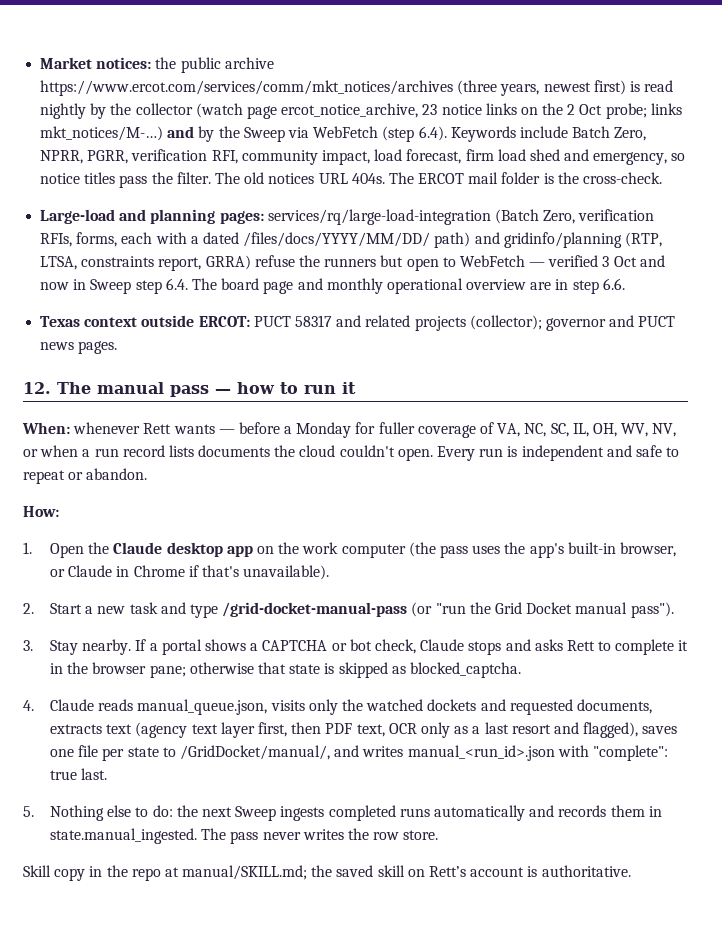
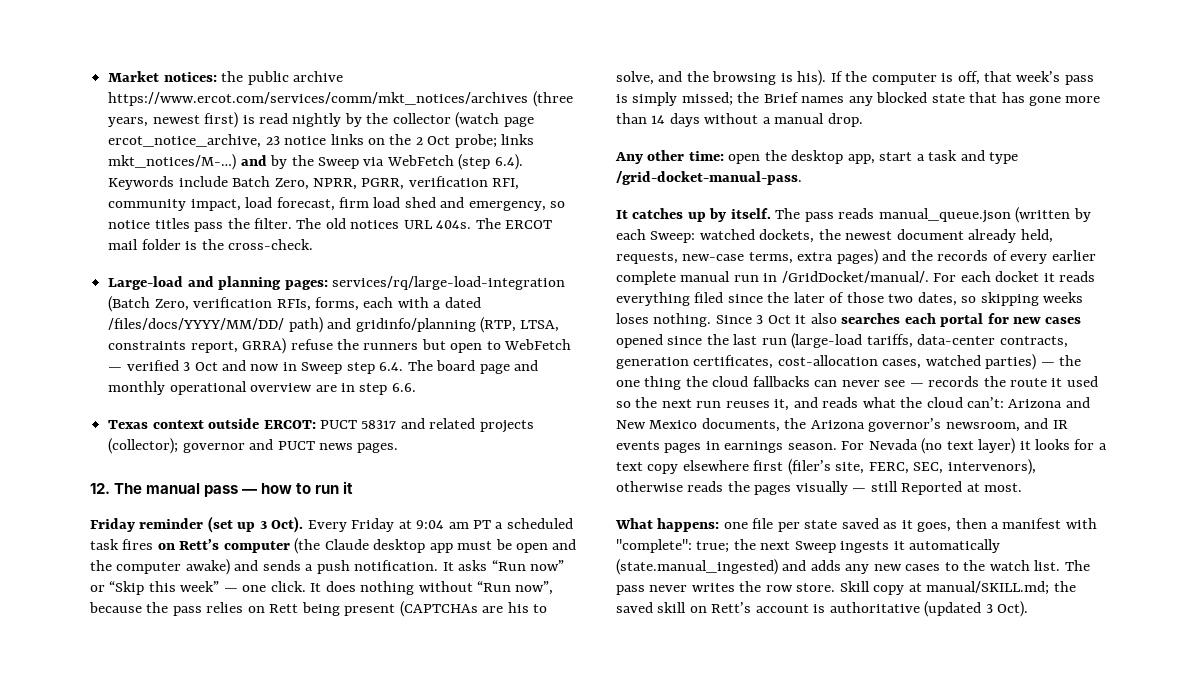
- When: whenever Rett wants — before a Monday for fuller coverage of VA, NC, SC, IL, OH, WV, NV, or when a run record lists documents the cloud couldn't open. Every run is independent and safe to repeat or abandon.
- How:
- 1. Open the Claude desktop app on the work computer (the pass uses the app's built-in browser, or Claude in Chrome if that's unavailable).
- 2. Start a new task and type /grid-docket-manual-pass (or "run the Grid Docket manual pass").
- 3. Stay nearby. If a portal shows a CAPTCHA or bot check, Claude stops and asks Rett to complete it in the browser pane; otherwise that state is skipped as blocked_captcha.
- 4. Claude reads manual_queue.json, visits only the watched dockets and requested documents, extracts text (agency text layer first, then PDF text, OCR only as a last resort and flagged), saves one file per state to /GridDocket/manual/, and writes manual_<run_id>.json with "complete": true last.
- 5. Nothing else to do: the next Sweep ingests completed runs automatically and records them in state.manual_ingested. The pass never writes the row store.
- Skill copy in the repo at manual/SKILL.md; the saved skill on Rett’s account is authoritative.
+ Friday reminder (set up 3 Oct). Every Friday at 9:04 am PT a scheduled task fires on Rett’s computer (the Claude desktop app must be open and the computer awake) and sends a push notification. It asks “Run now” or “Skip this week” — one click. It does nothing without “Run now”, because the pass relies on Rett being present (CAPTCHAs are his to solve, and the browsing is his). If the computer is off, that week’s pass is simply missed; the Brief names any blocked state that has gone more than 14 days without a manual drop.
+ Any other time: open the desktop app, start a task and type /grid-docket-manual-pass.
+ It catches up by itself. The pass reads manual_queue.json (written by each Sweep: watched dockets, the newest document already held, requests, new-case terms, extra pages) and the records of every earlier complete manual run in /GridDocket/manual/. For each docket it reads everything filed since the later of those two dates, so skipping weeks loses nothing. Since 3 Oct it also searches each portal for new cases opened since the last run (large-load tariffs, data-center contracts, generation certificates, cost-allocation cases, watched parties) — the one thing the cloud fallbacks can never see — records the route it used so the next run reuses it, and reads what the cloud can’t: Arizona and New Mexico documents, the Arizona governor’s newsroom, and IR events pages in earnings season. For Nevada (no text layer) it looks for a text copy elsewhere first (filer’s site, FERC, SEC, intervenors), otherwise reads the pages visually — still Reported at most.
+ What happens: one file per state saved as it goes, then a manifest with "complete": true; the next Sweep ingests it automatically (state.manual_ingested) and adds any new cases to the watch list. The pass never writes the row store. Skill copy at manual/SKILL.md; the saved skill on Rett’s account is authoritative (updated 3 Oct).

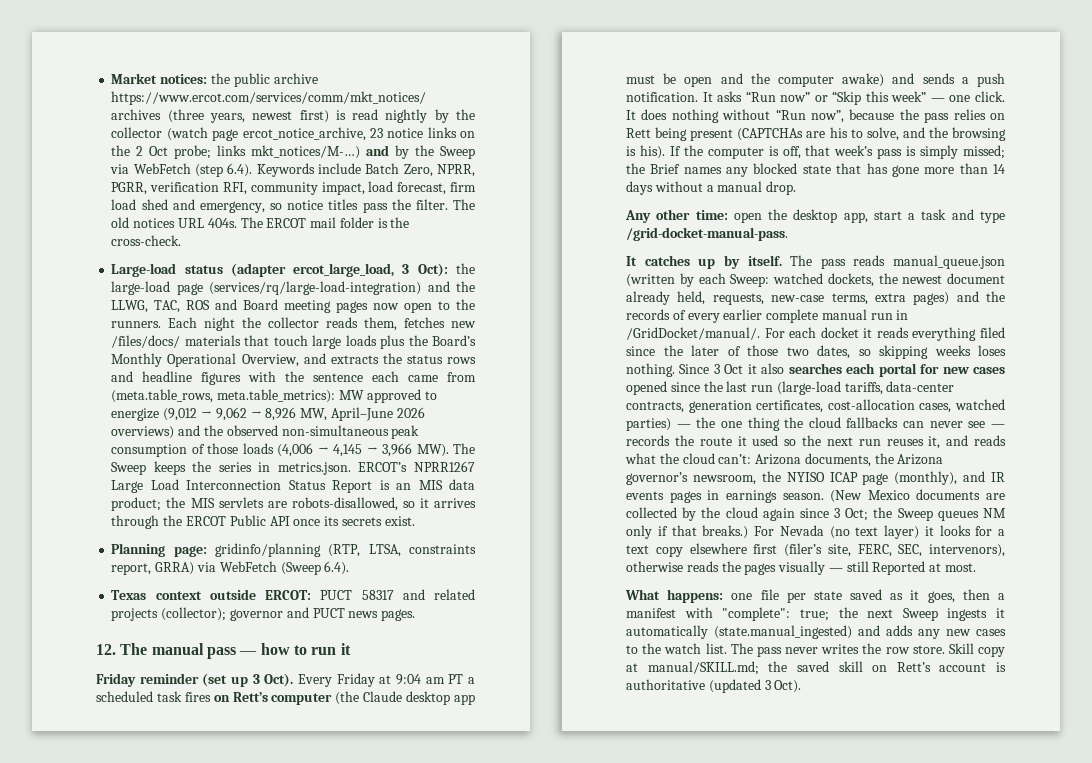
- Large-load and planning pages: services/rq/large-load-integration (Batch Zero, verification RFIs, forms, each with a dated /files/docs/YYYY/MM/DD/ path) and gridinfo/planning (RTP, LTSA, constraints report, GRRA) refuse the runners but open to WebFetch — verified 3 Oct and now in Sweep step 6.4. The board page and monthly operational overview are in step 6.6.
+ Large-load status (adapter ercot_large_load, 3 Oct): the large-load page (services/rq/large-load-integration) and the LLWG, TAC, ROS and Board meeting pages now open to the runners. Each night the collector reads them, fetches new /files/docs/ materials that touch large loads plus the Board’s Monthly Operational Overview, and extracts the status rows and headline figures with the sentence each came from (meta.table_rows, meta.table_metrics): MW approved to energize (9,012 → 9,062 → 8,926 MW, April–June 2026 overviews) and the observed non-simultaneous peak consumption of those loads (4,006 → 4,145 → 3,966 MW). The Sweep keeps the series in metrics.json. ERCOT’s NPRR1267 Large Load Interconnection Status Report is an MIS data product; the MIS servlets are robots-disallowed, so it arrives through the ERCOT Public API once its secrets exist.
+ Planning page: gridinfo/planning (RTP, LTSA, constraints report, GRRA) via WebFetch (Sweep 6.4).
- Arizona and New Mexico documents, the Arizona governor’s newsroom, and IR events pages in earnings season.
+ Arizona documents, the Arizona governor’s newsroom, the NYISO ICAP page (monthly), and IR events pages in earnings season.
+ (New Mexico documents are collected by the cloud again since 3 Oct; the Sweep queues NM only if that breaks.)

